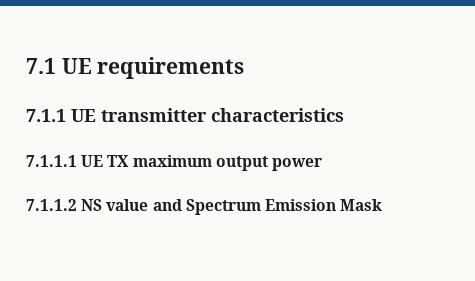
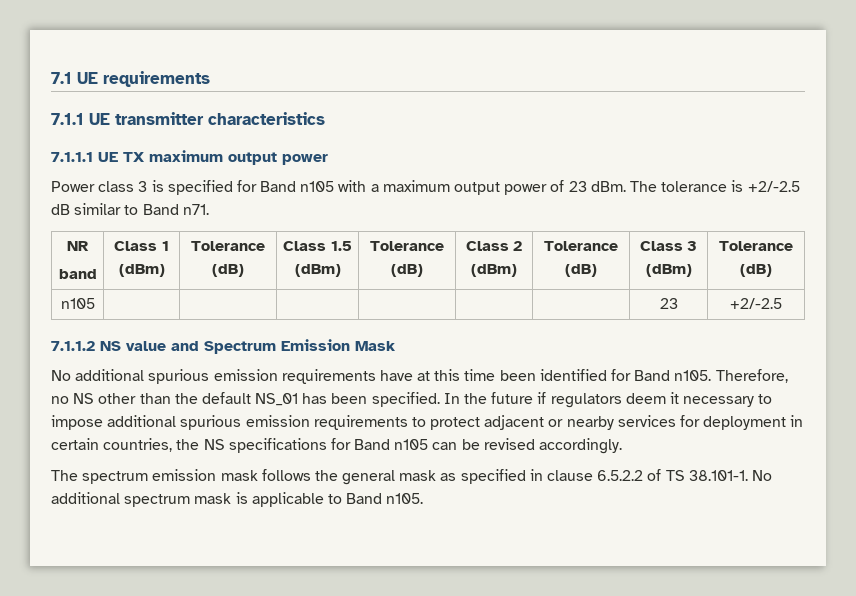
+ Power class 3 is specified for Band n105 with a maximum output power of 23 dBm. The tolerance is +2/-2.5 dB similar to Band n71.
+ NR
+ band | Class 1 (dBm) | Tolerance (dB) | Class 1.5 (dBm) | Tolerance (dB) | Class 2 (dBm) | Tolerance (dB) | Class 3 (dBm) | Tolerance (dB)
+ n105 | | | | | | | 23 | +2/-2.5
+ No additional spurious emission requirements have at this time been identified for Band n105. Therefore, no NS other than the default NS_01 has been specified. In the future if regulators deem it necessary to impose additional spurious emission requirements to protect adjacent or nearby services for deployment in certain countries, the NS specifications for Band n105 can be revised accordingly.
+ The spectrum emission mask follows the general mask as specified in clause 6.5.2.2 of TS 38.101-1. No additional spectrum mask is applicable to Band n105.

